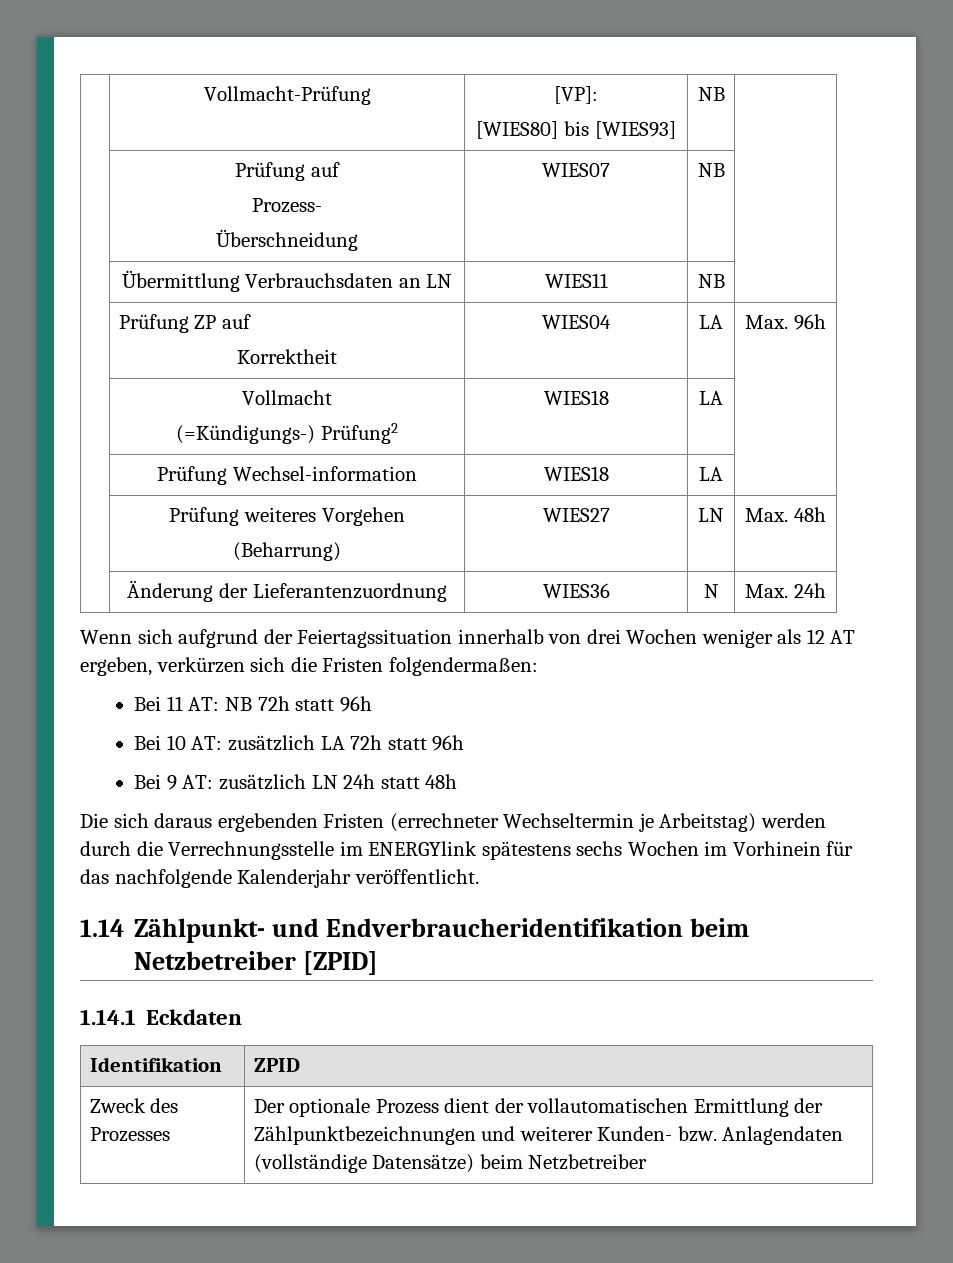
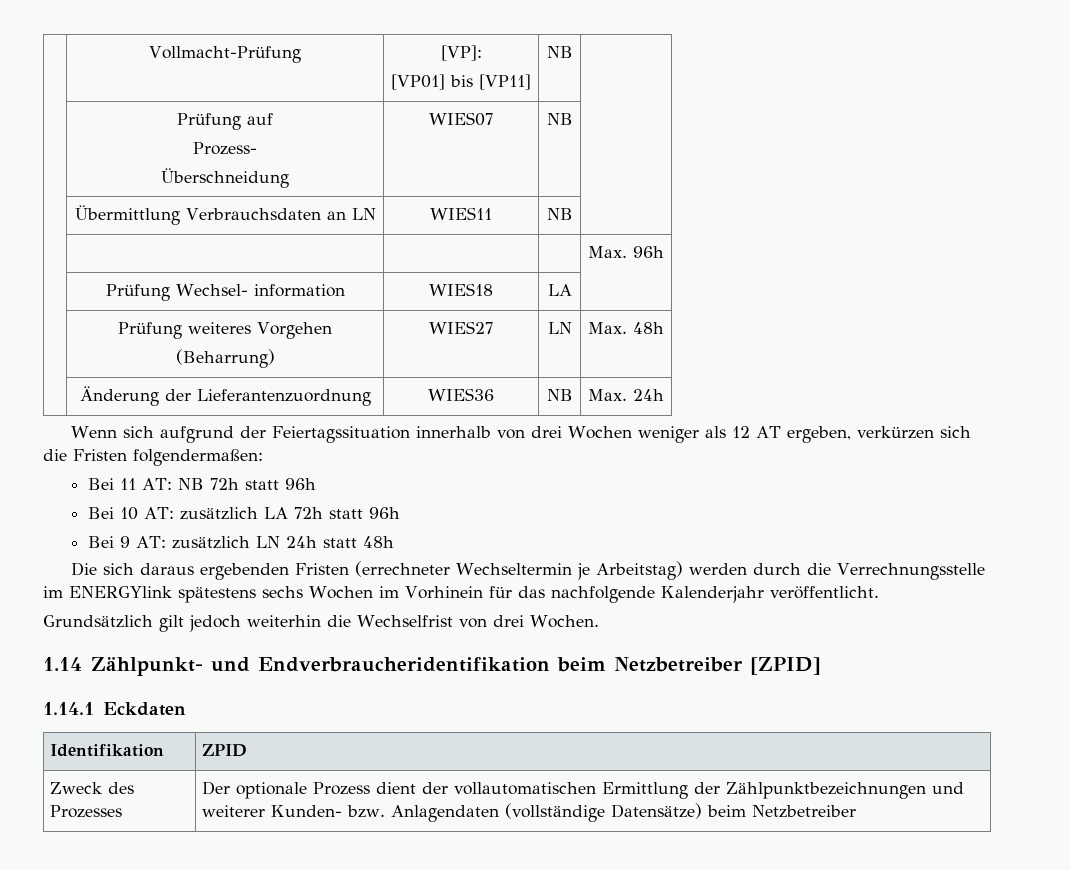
  | Vollmacht-Prüfung | [VP]:
- [WIES80] bis [WIES93] | NB |
+ [VP01] bis [VP11] | NB |
- | Prüfung ZP auf
- Korrektheit | WIES04 | LA | Max. 96h
- | Vollmacht
- (=Kündigungs-) Prüfung2 | WIES18 | LA |
- | Prüfung Wechsel-information | WIES18 | LA |
+ | | | | Max. 96h
+ | Prüfung Wechsel- information | WIES18 | LA |
- | Änderung der Lieferantenzuordnung | WIES36 | N | Max. 24h
+ | Änderung der Lieferantenzuordnung | WIES36 | NB | Max. 24h
+ Grundsätzlich gilt jedoch weiterhin die Wechselfrist von drei Wochen.

